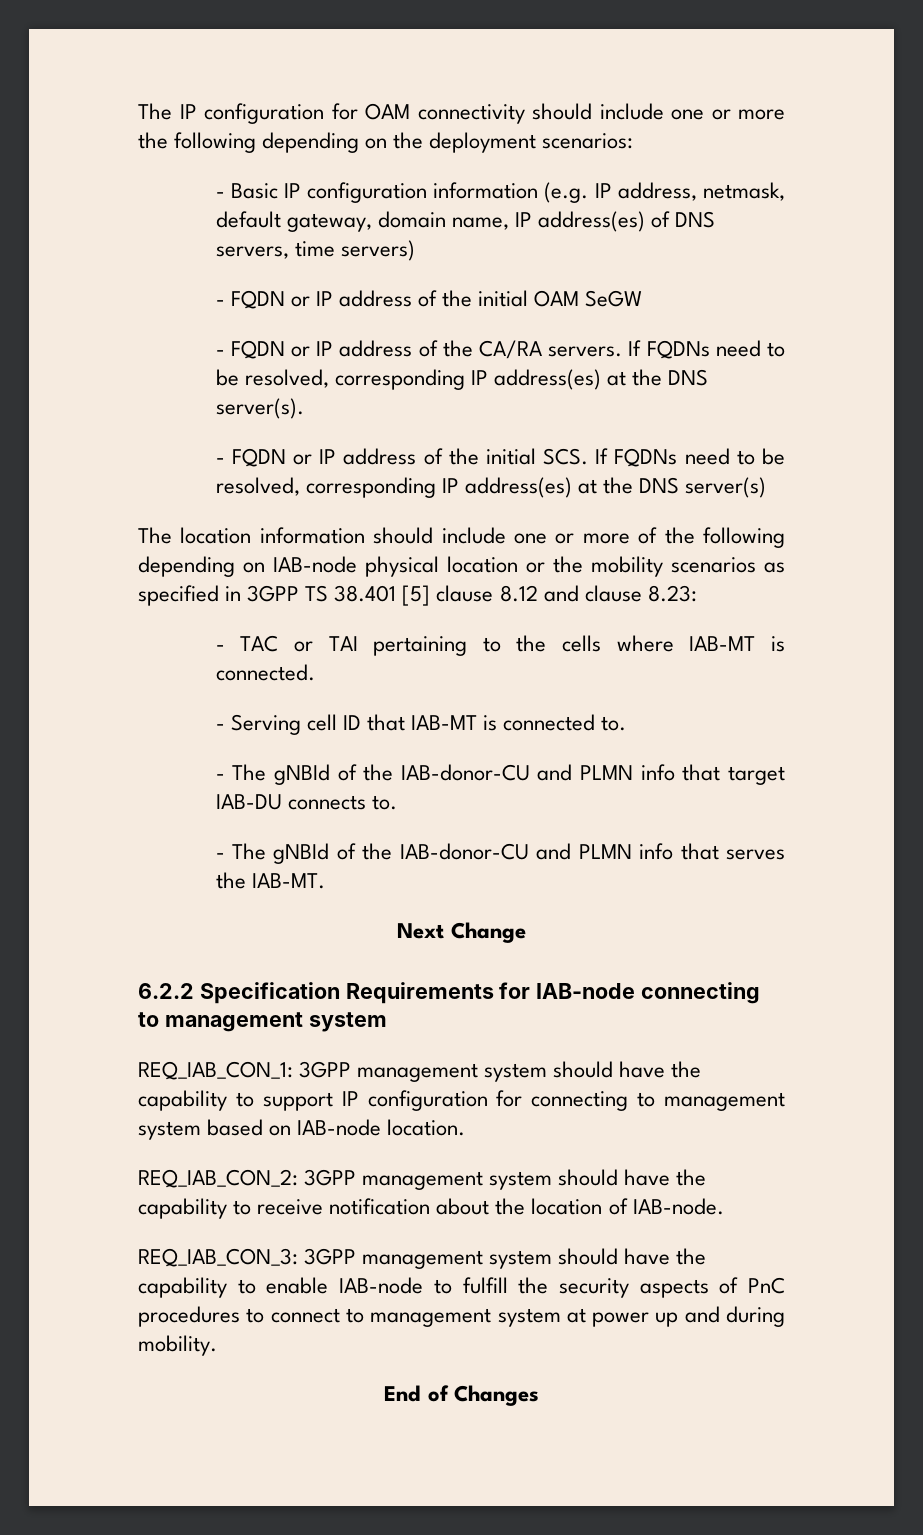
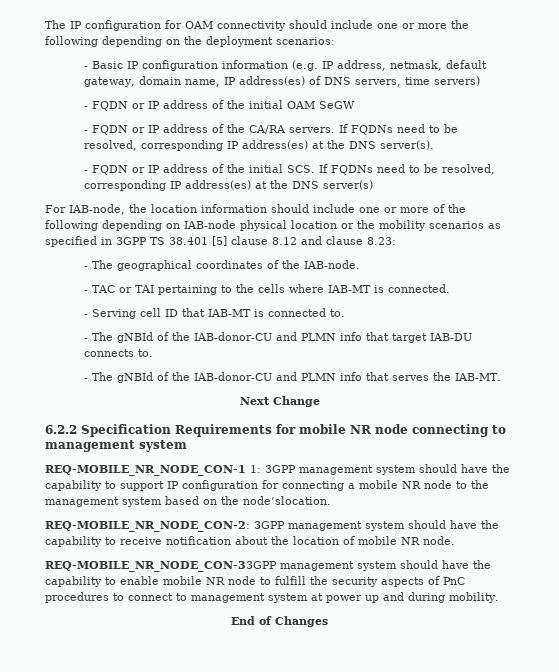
- The location information should include one or more of the following depending on IAB-node physical location or the mobility scenarios as specified in 3GPP TS 38.401 [5] clause 8.12 and clause 8.23:
+ For IAB-node, the location information should include one or more of the following depending on IAB-node physical location or the mobility scenarios as specified in 3GPP TS 38.401 [5] clause 8.12 and clause 8.23:
+ - The geographical coordinates of the IAB-node.
- 6.2.2 Specification Requirements for IAB-node connecting to management system
+ 6.2.2 Specification Requirements for mobile NR node connecting to management system
- REQ_IAB_CON_1: 3GPP management system should have the capability to support IP configuration for connecting to management system based on IAB-node location.
- REQ_IAB_CON_2: 3GPP management system should have the capability to receive notification about the location of IAB-node.
- REQ_IAB_CON_3: 3GPP management system should have the capability to enable IAB-node to fulfill the security aspects of PnC procedures to connect to management system at power up and during mobility.
+ REQ-MOBILE_NR_NODE_CON-1 1: 3GPP management system should have the capability to support IP configuration for connecting a mobile NR node to the management system based on the node’slocation.
+ REQ-MOBILE_NR_NODE_CON-2: 3GPP management system should have the capability to receive notification about the location of mobile NR node.
+ REQ-MOBILE_NR_NODE_CON-33GPP management system should have the capability to enable mobile NR node to fulfill the security aspects of PnC procedures to connect to management system at power up and during mobility.

